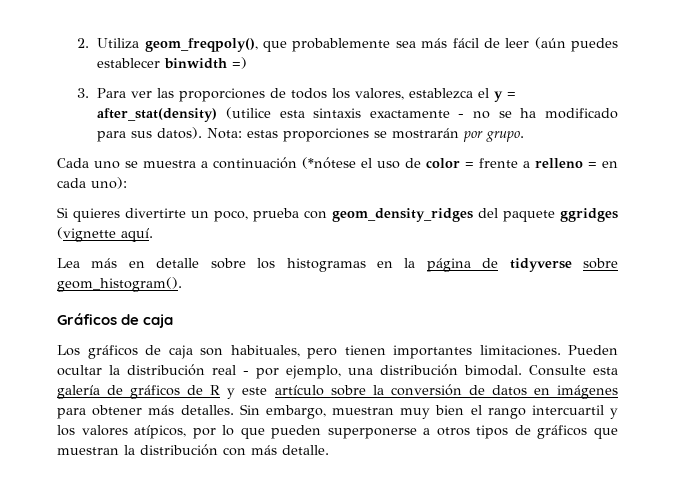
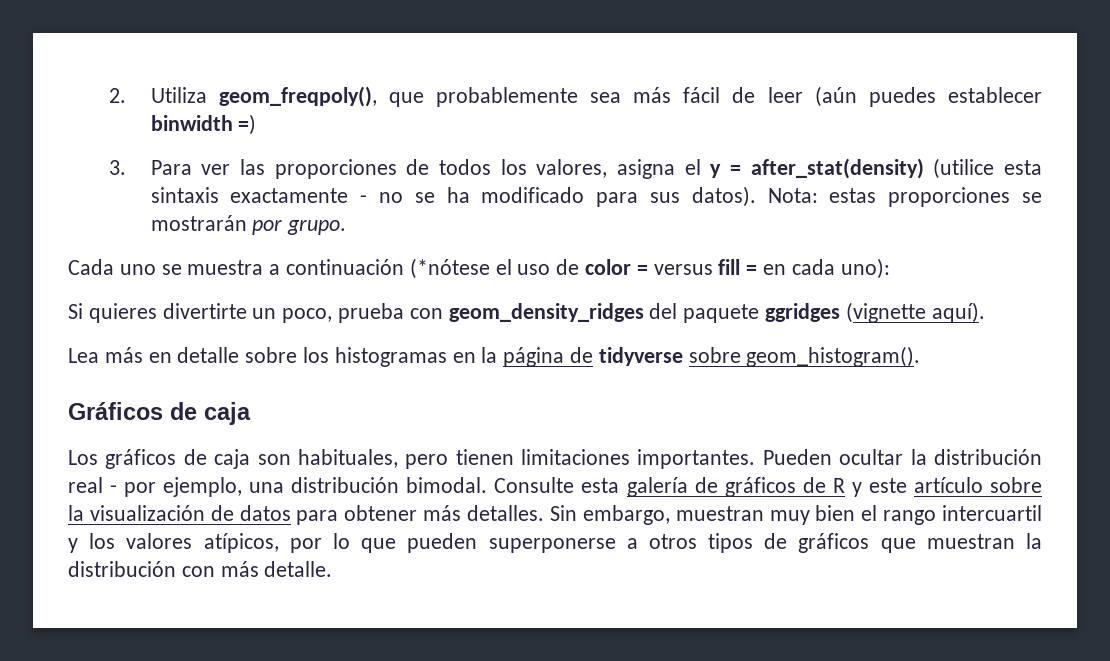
- 3. Para ver las proporciones de todos los valores, establezca el y = after_stat(density) (utilice esta sintaxis exactamente - no se ha modificado para sus datos).
+ 3. Para ver las proporciones de todos los valores, asigna el y = after_stat(density) (utilice esta sintaxis exactamente - no se ha modificado para sus datos).
- Cada uno se muestra a continuación (*nótese el uso de color = frente a relleno = en cada uno):
+ Cada uno se muestra a continuación (*nótese el uso de color = versus fill = en cada uno):
- Si quieres divertirte un poco, prueba con geom_density_ridges del paquete ggridges (vignette aquí.
+ Si quieres divertirte un poco, prueba con geom_density_ridges del paquete ggridges (vignette aquí).
- Los gráficos de caja son habituales, pero tienen importantes limitaciones.
+ Los gráficos de caja son habituales, pero tienen limitaciones importantes.
- Consulte esta galería de gráficos de R y este artículo sobre la conversión de datos en imágenes para obtener más detalles.
+ Consulte esta galería de gráficos de R y este artículo sobre la visualización de datos para obtener más detalles.

